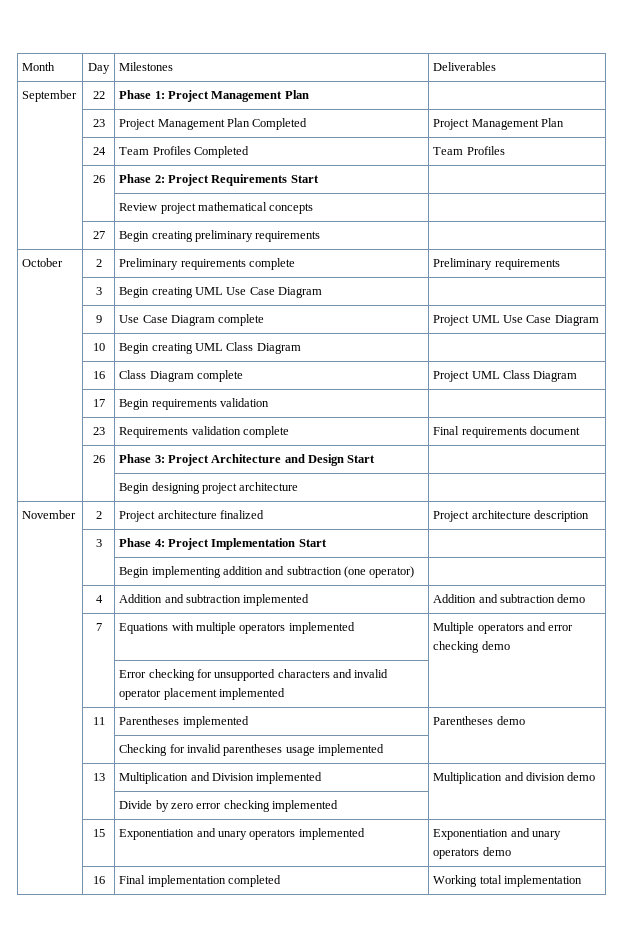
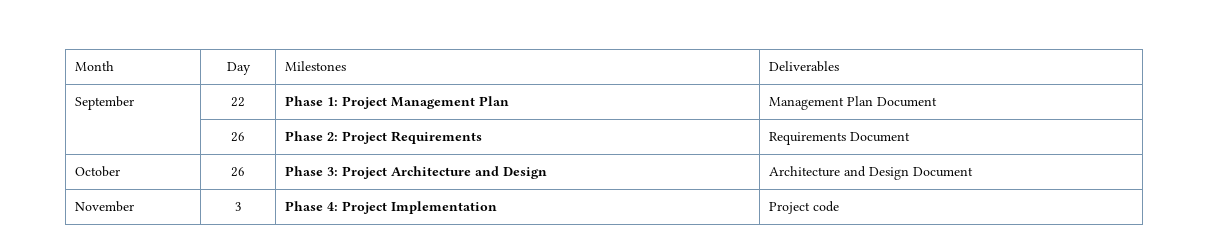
- September | 22 | Phase 1: Project Management Plan |
- | 23 | Project Management Plan Completed | Project Management Plan
- | 24 | Team Profiles Completed | Team Profiles
+ September | 22 | Phase 1: Project Management Plan | Management Plan Document
- | 26 | Phase 2: Project Requirements Start |
- | | Review project mathematical concepts |
- | 27 | Begin creating preliminary requirements |
- October | 2 | Preliminary requirements complete | Preliminary requirements
- | 3 | Begin creating UML Use Case Diagram |
- | 9 | Use Case Diagram complete | Project UML Use Case Diagram
- | 10 | Begin creating UML Class Diagram |
- | 16 | Class Diagram complete | Project UML Class Diagram
- | 17 | Begin requirements validation |
- | 23 | Requirements validation complete | Final requirements document
- | 26 | Phase 3: Project Architecture and Design Start |
- | | Begin designing project architecture |
- November | 2 | Project architecture finalized | Project architecture description
- | 3 | Phase 4: Project Implementation Start |
- | | Begin implementing addition and subtraction (one operator) |
- | 4 | Addition and subtraction implemented | Addition and subtraction demo
- | 7 | Equations with multiple operators implemented | Multiple operators and error checking demo
- | | Error checking for unsupported characters and invalid operator placement implemented |
- | 11 | Parentheses implemented | Parentheses demo
- | | Checking for invalid parentheses usage implemented |
- | 13 | Multiplication and Division implemented | Multiplication and division demo
- | | Divide by zero error checking implemented |
- | 15 | Exponentiation and unary operators implemented | Exponentiation and unary operators demo
- | 16 | Final implementation completed | Working total implementation
+ | 26 | Phase 2: Project Requirements | Requirements Document
+ October | 26 | Phase 3: Project Architecture and Design | Architecture and Design Document
+ November | 3 | Phase 4: Project Implementation | Project code

